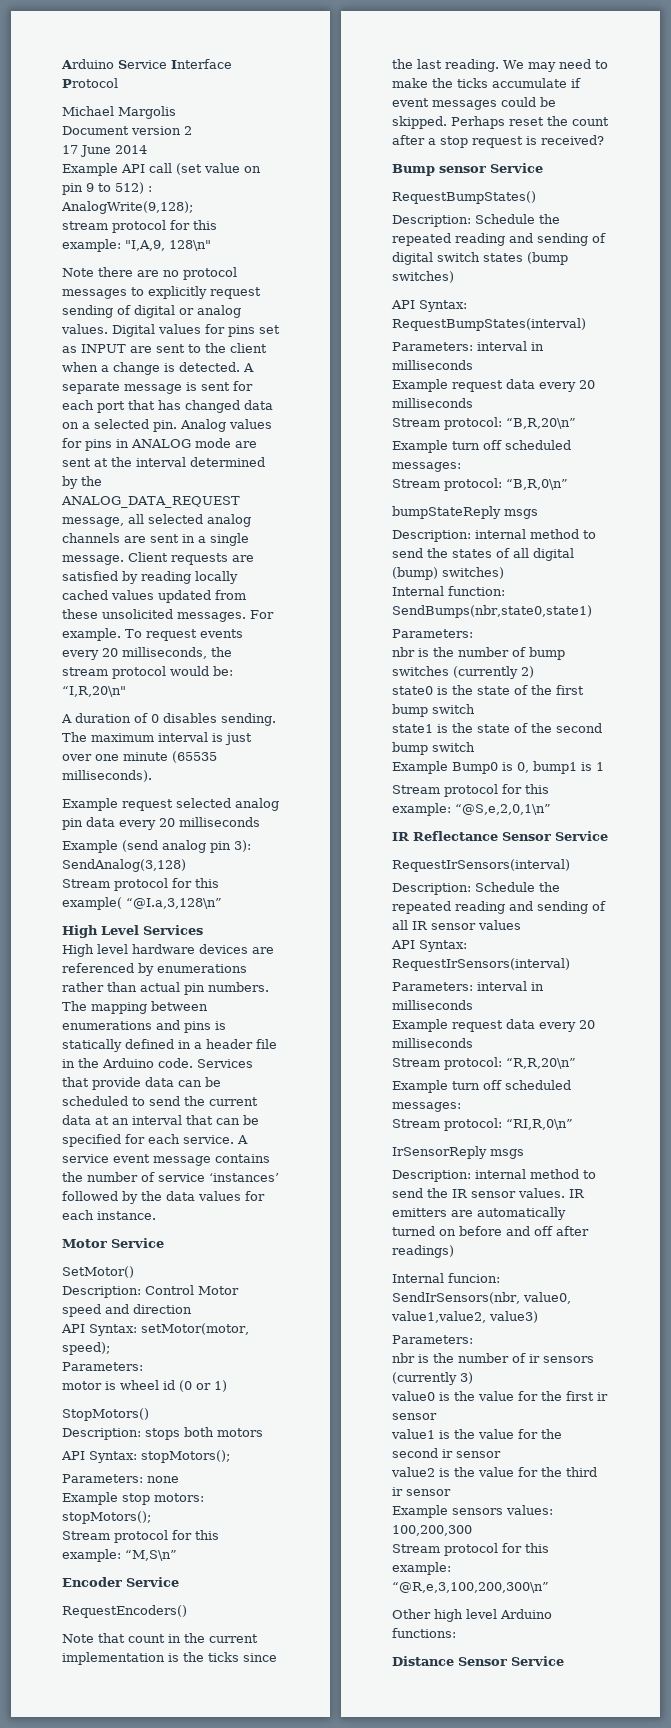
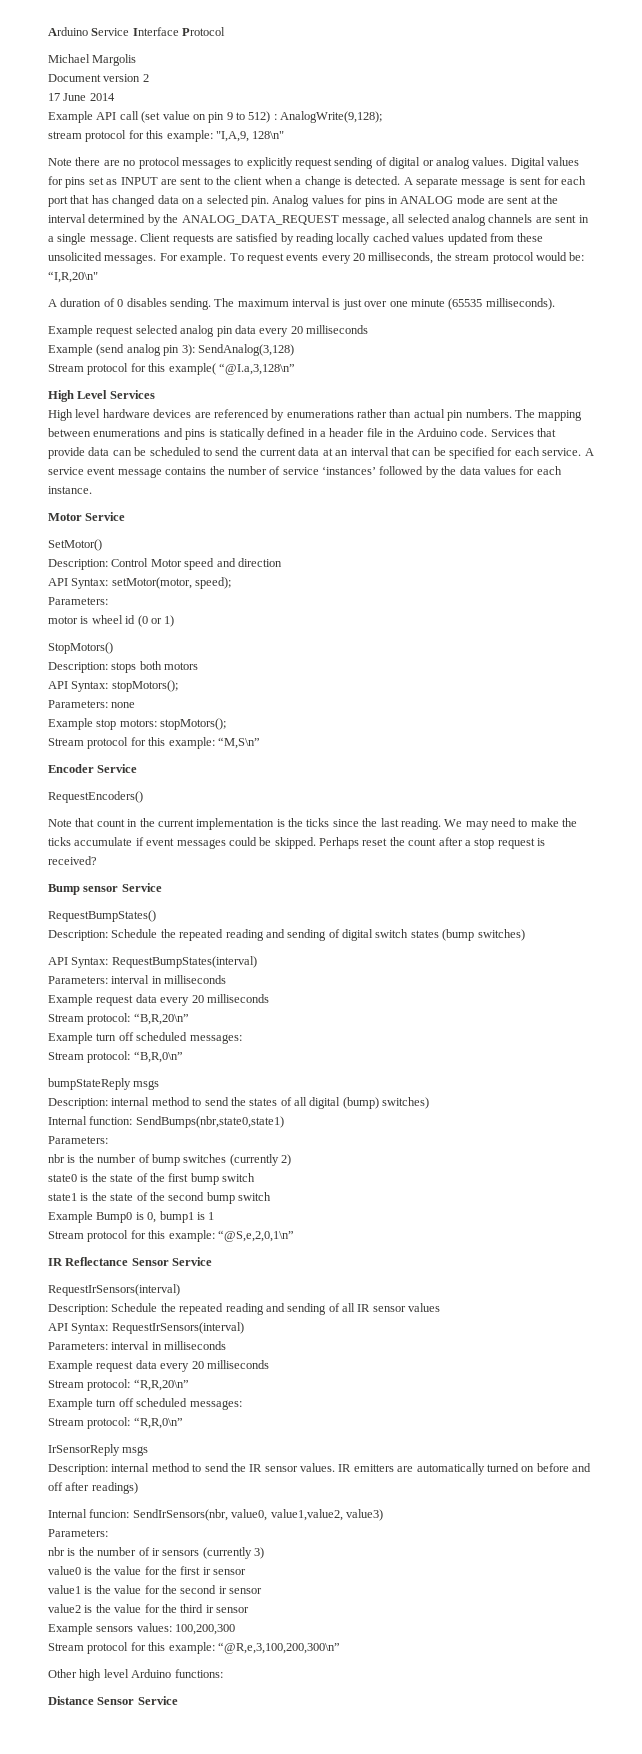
- Stream protocol: “RI,R,0\n”
+ Stream protocol: “R,R,0\n”

